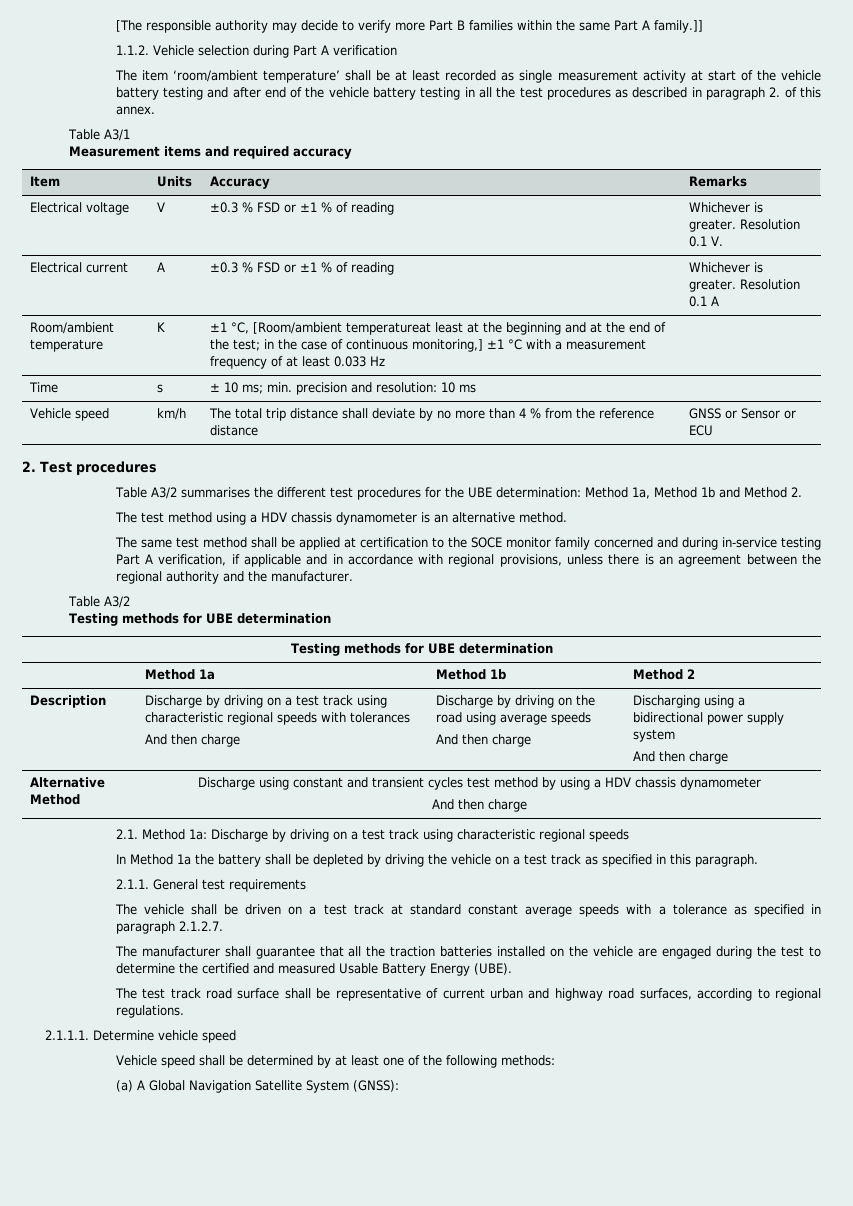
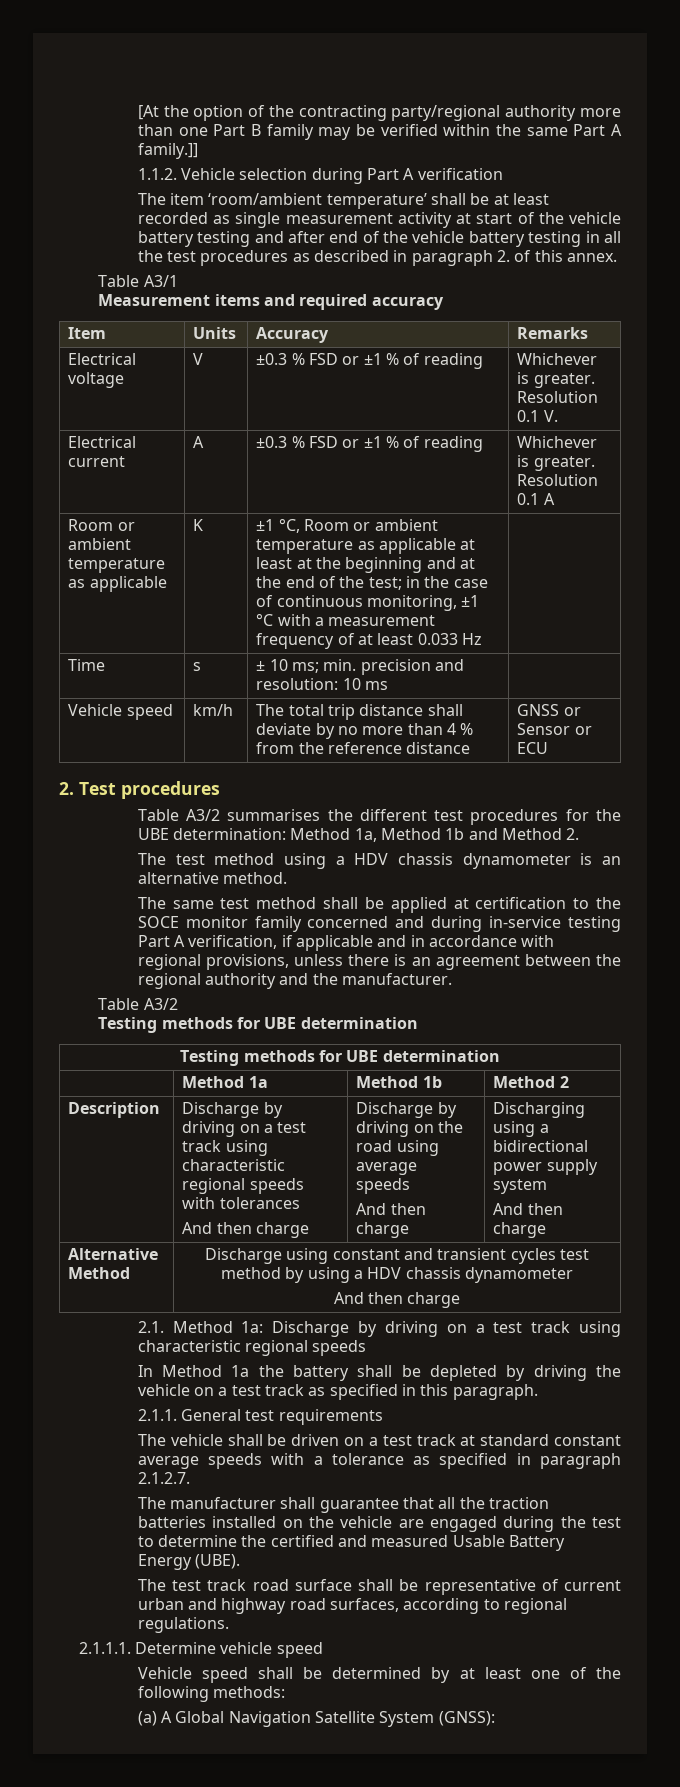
- [The responsible authority may decide to verify more Part B families within the same Part A family.]]
+ [At the option of the contracting party/regional authority more than one Part B family may be verified within the same Part A family.]]
  Electrical current | A | ±0.3 % FSD or ±1 % of reading | Whichever is greater. Resolution 0.1 A
- Room/ambient temperature
+ Room or ambient temperature as applicable
- ±1 °C, [Room/ambient temperatureat least at the beginning and at the end of the test; in the case of continuous monitoring,] ±1 °C with a measurement frequency of at least 0.033 Hz
+ ±1 °C, Room or ambient temperature as applicable at least at the beginning and at the end of the test; in the case of continuous monitoring, ±1 °C with a measurement frequency of at least 0.033 Hz

